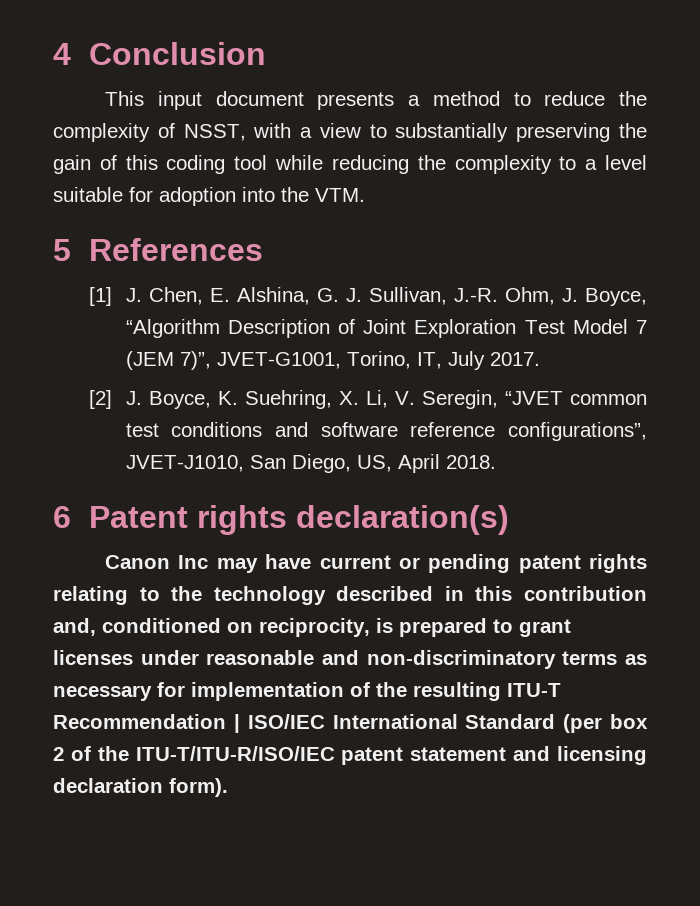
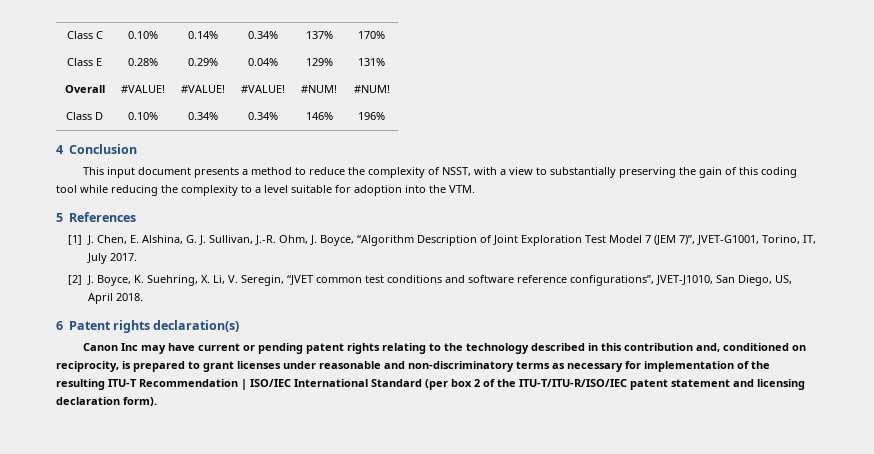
+ Class C | 0.10% | 0.14% | 0.34% | 137% | 170%
+ Class E | 0.28% | 0.29% | 0.04% | 129% | 131%
+ Overall | #VALUE! | #VALUE! | #VALUE! | #NUM! | #NUM!
+ Class D | 0.10% | 0.34% | 0.34% | 146% | 196%

